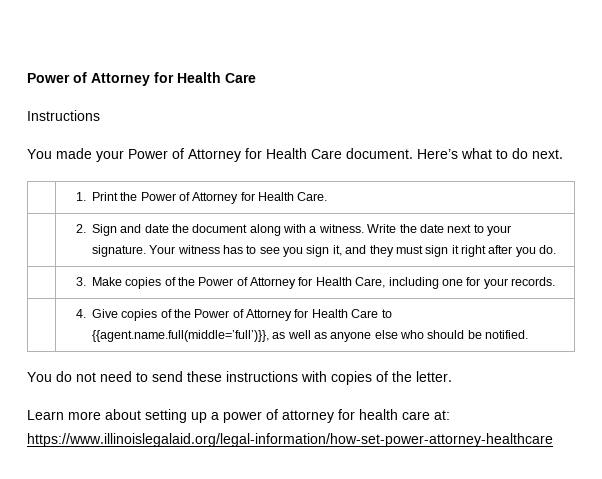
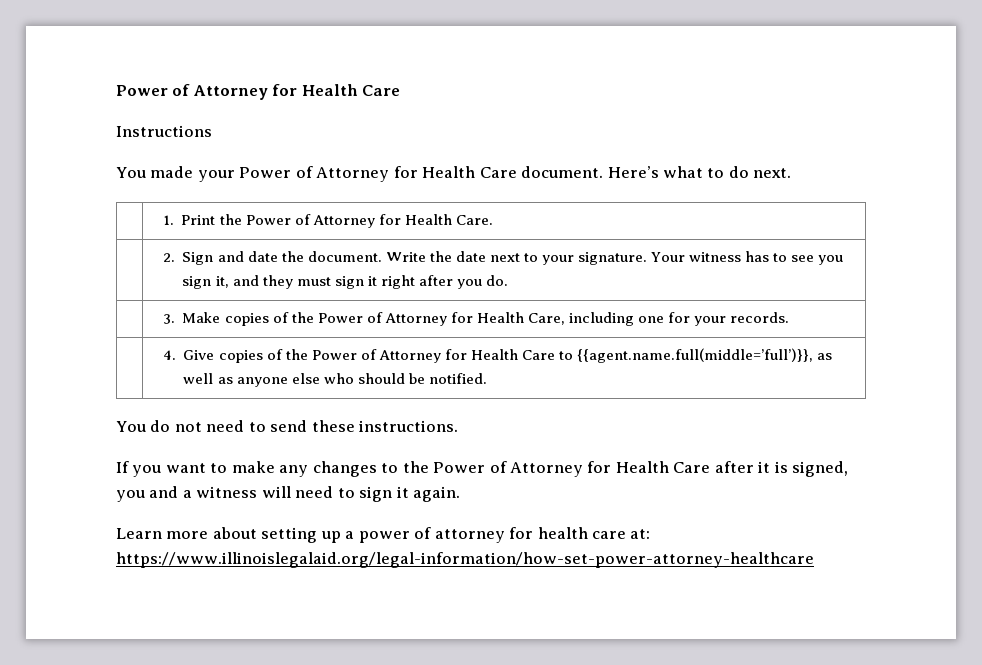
- | 2. Sign and date the document along with a witness. Write the date next to your signature. Your witness has to see you sign it, and they must sign it right after you do.
+ | 2. Sign and date the document. Write the date next to your signature. Your witness has to see you sign it, and they must sign it right after you do.
- You do not need to send these instructions with copies of the letter.
+ You do not need to send these instructions.
+ If you want to make any changes to the Power of Attorney for Health Care after it is signed, you and a witness will need to sign it again.

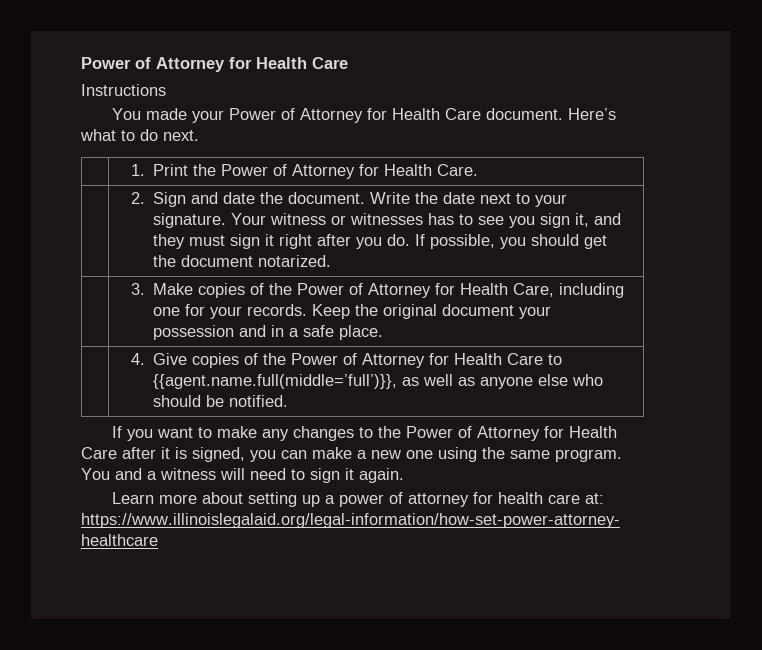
- | 2. Sign and date the document. Write the date next to your signature. Your witness has to see you sign it, and they must sign it right after you do.
+ | 2. Sign and date the document. Write the date next to your signature. Your witness or witnesses has to see you sign it, and they must sign it right after you do. If possible, you should get the document notarized.
- | 3. Make copies of the Power of Attorney for Health Care, including one for your records.
+ | 3. Make copies of the Power of Attorney for Health Care, including one for your records. Keep the original document your possession and in a safe place.
- You do not need to send these instructions.
- If you want to make any changes to the Power of Attorney for Health Care after it is signed, you and a witness will need to sign it again.
+ If you want to make any changes to the Power of Attorney for Health Care after it is signed, you can make a new one using the same program. You and a witness will need to sign it again.

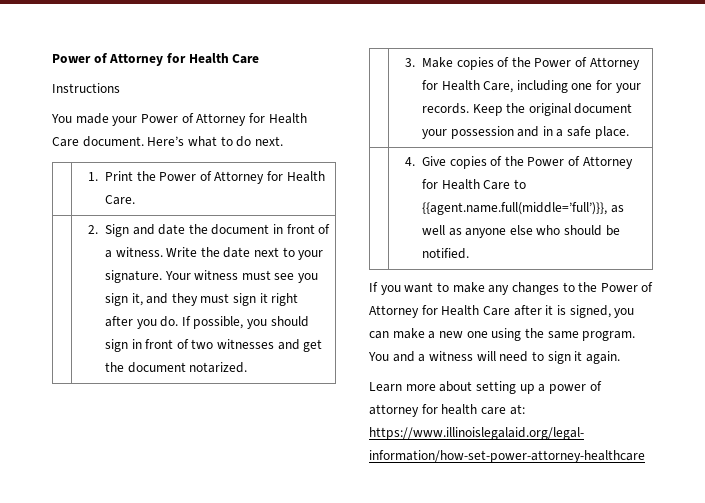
- 2. Sign and date the document.
+ 2. Sign and date the document in front of a witness.
- Your witness or witnesses has to see you sign it, and they must sign it right after you do.
+ Your witness must see you sign it, and they must sign it right after you do.
- If possible, you should get the document notarized.
+ If possible, you should sign in front of two witnesses and get the document notarized.

